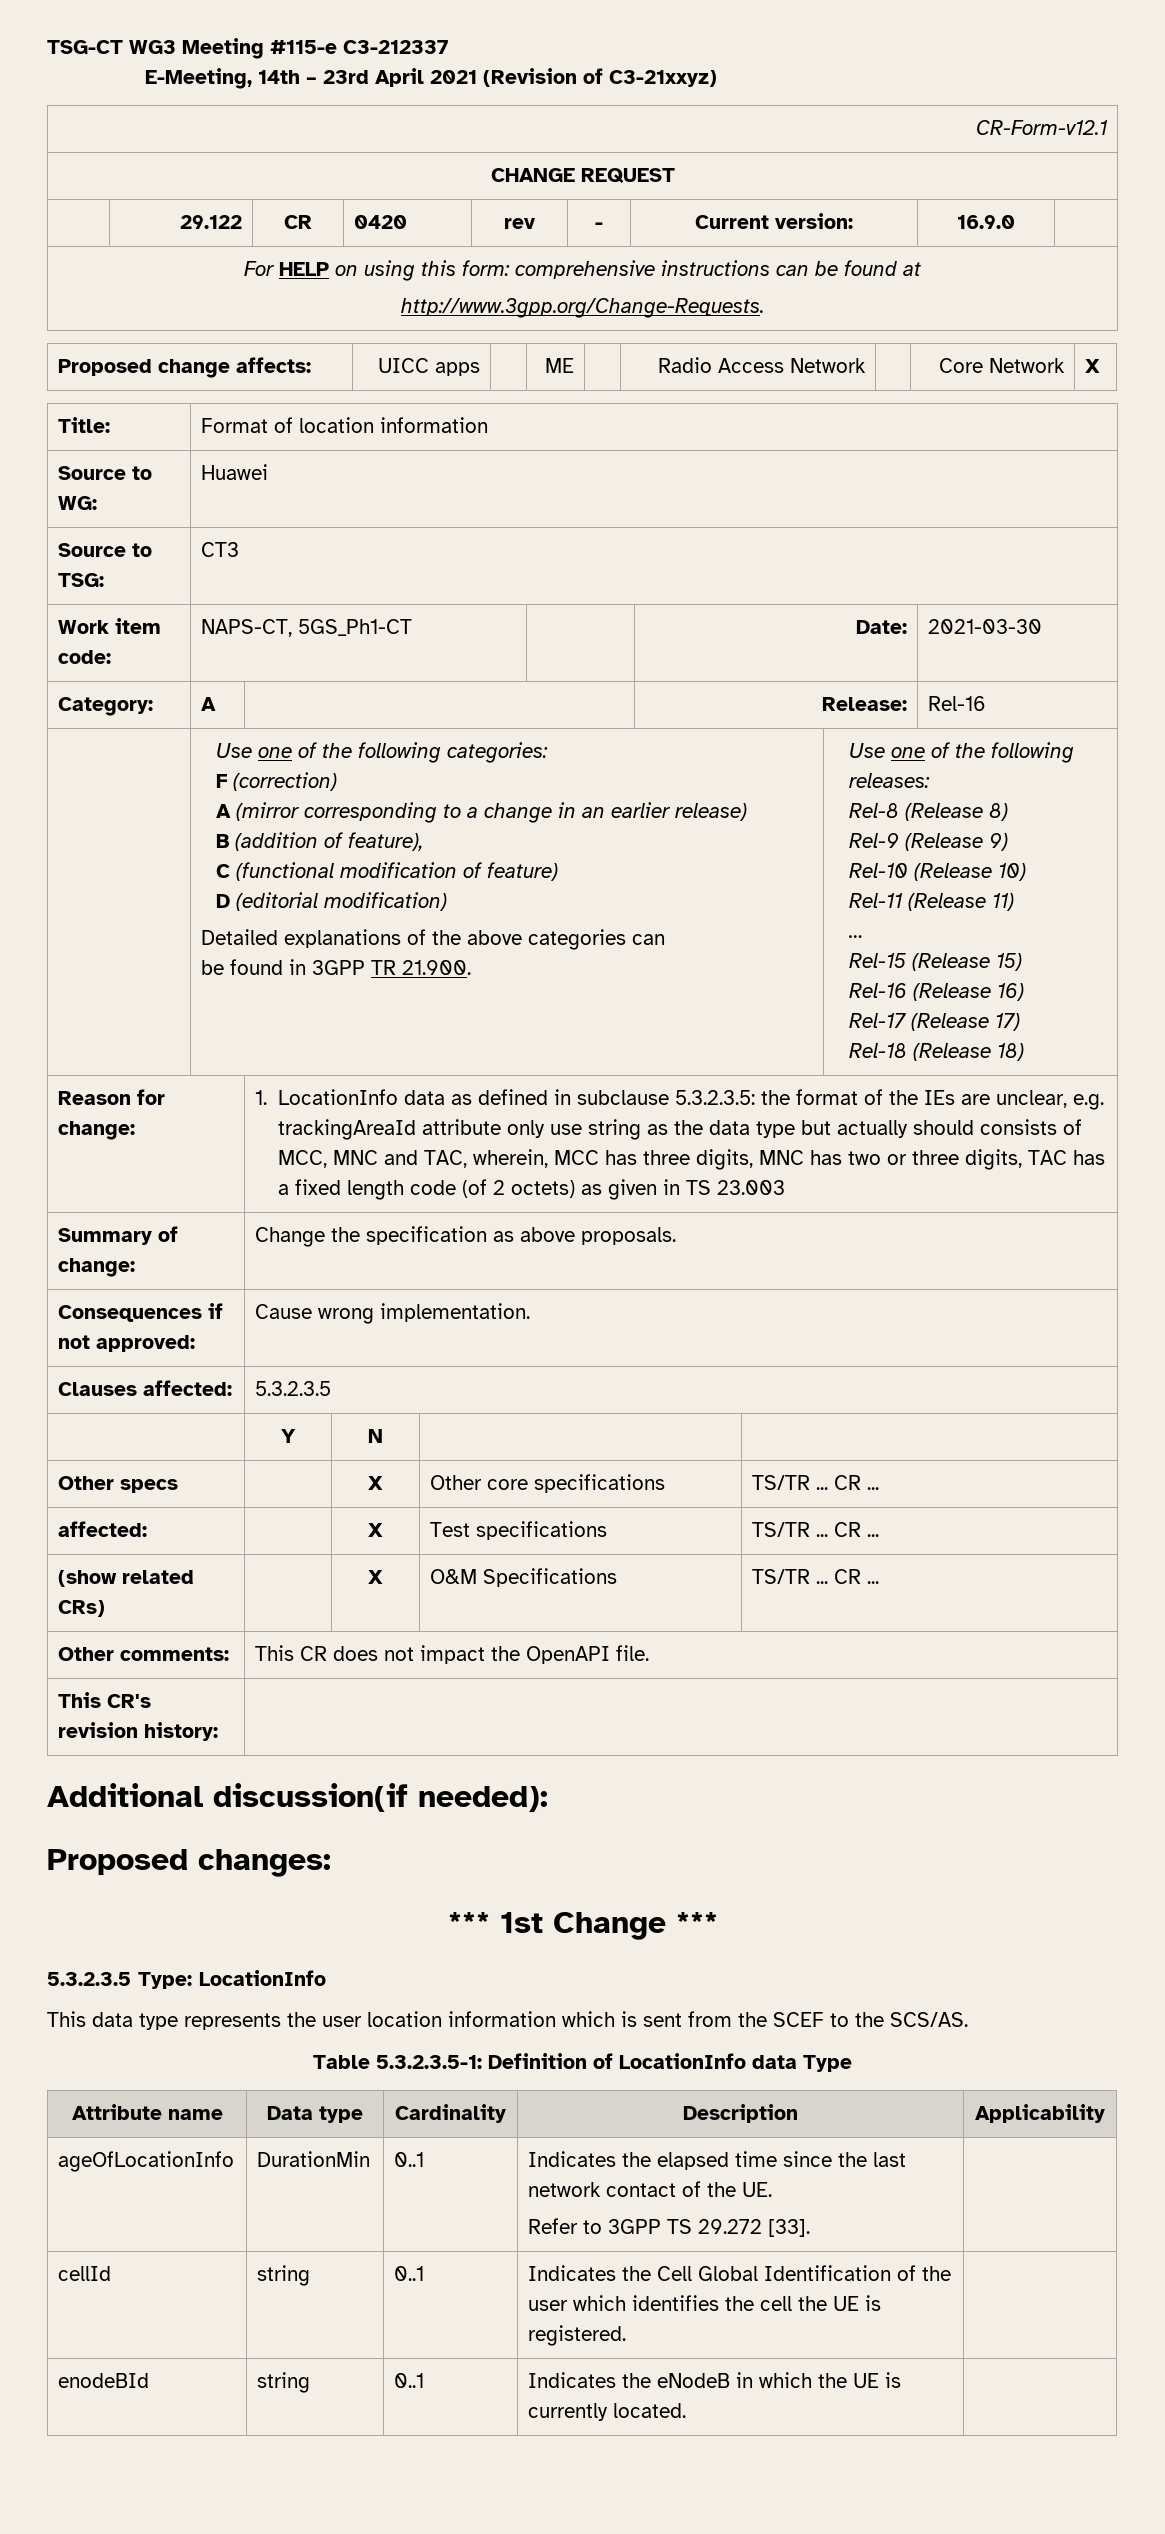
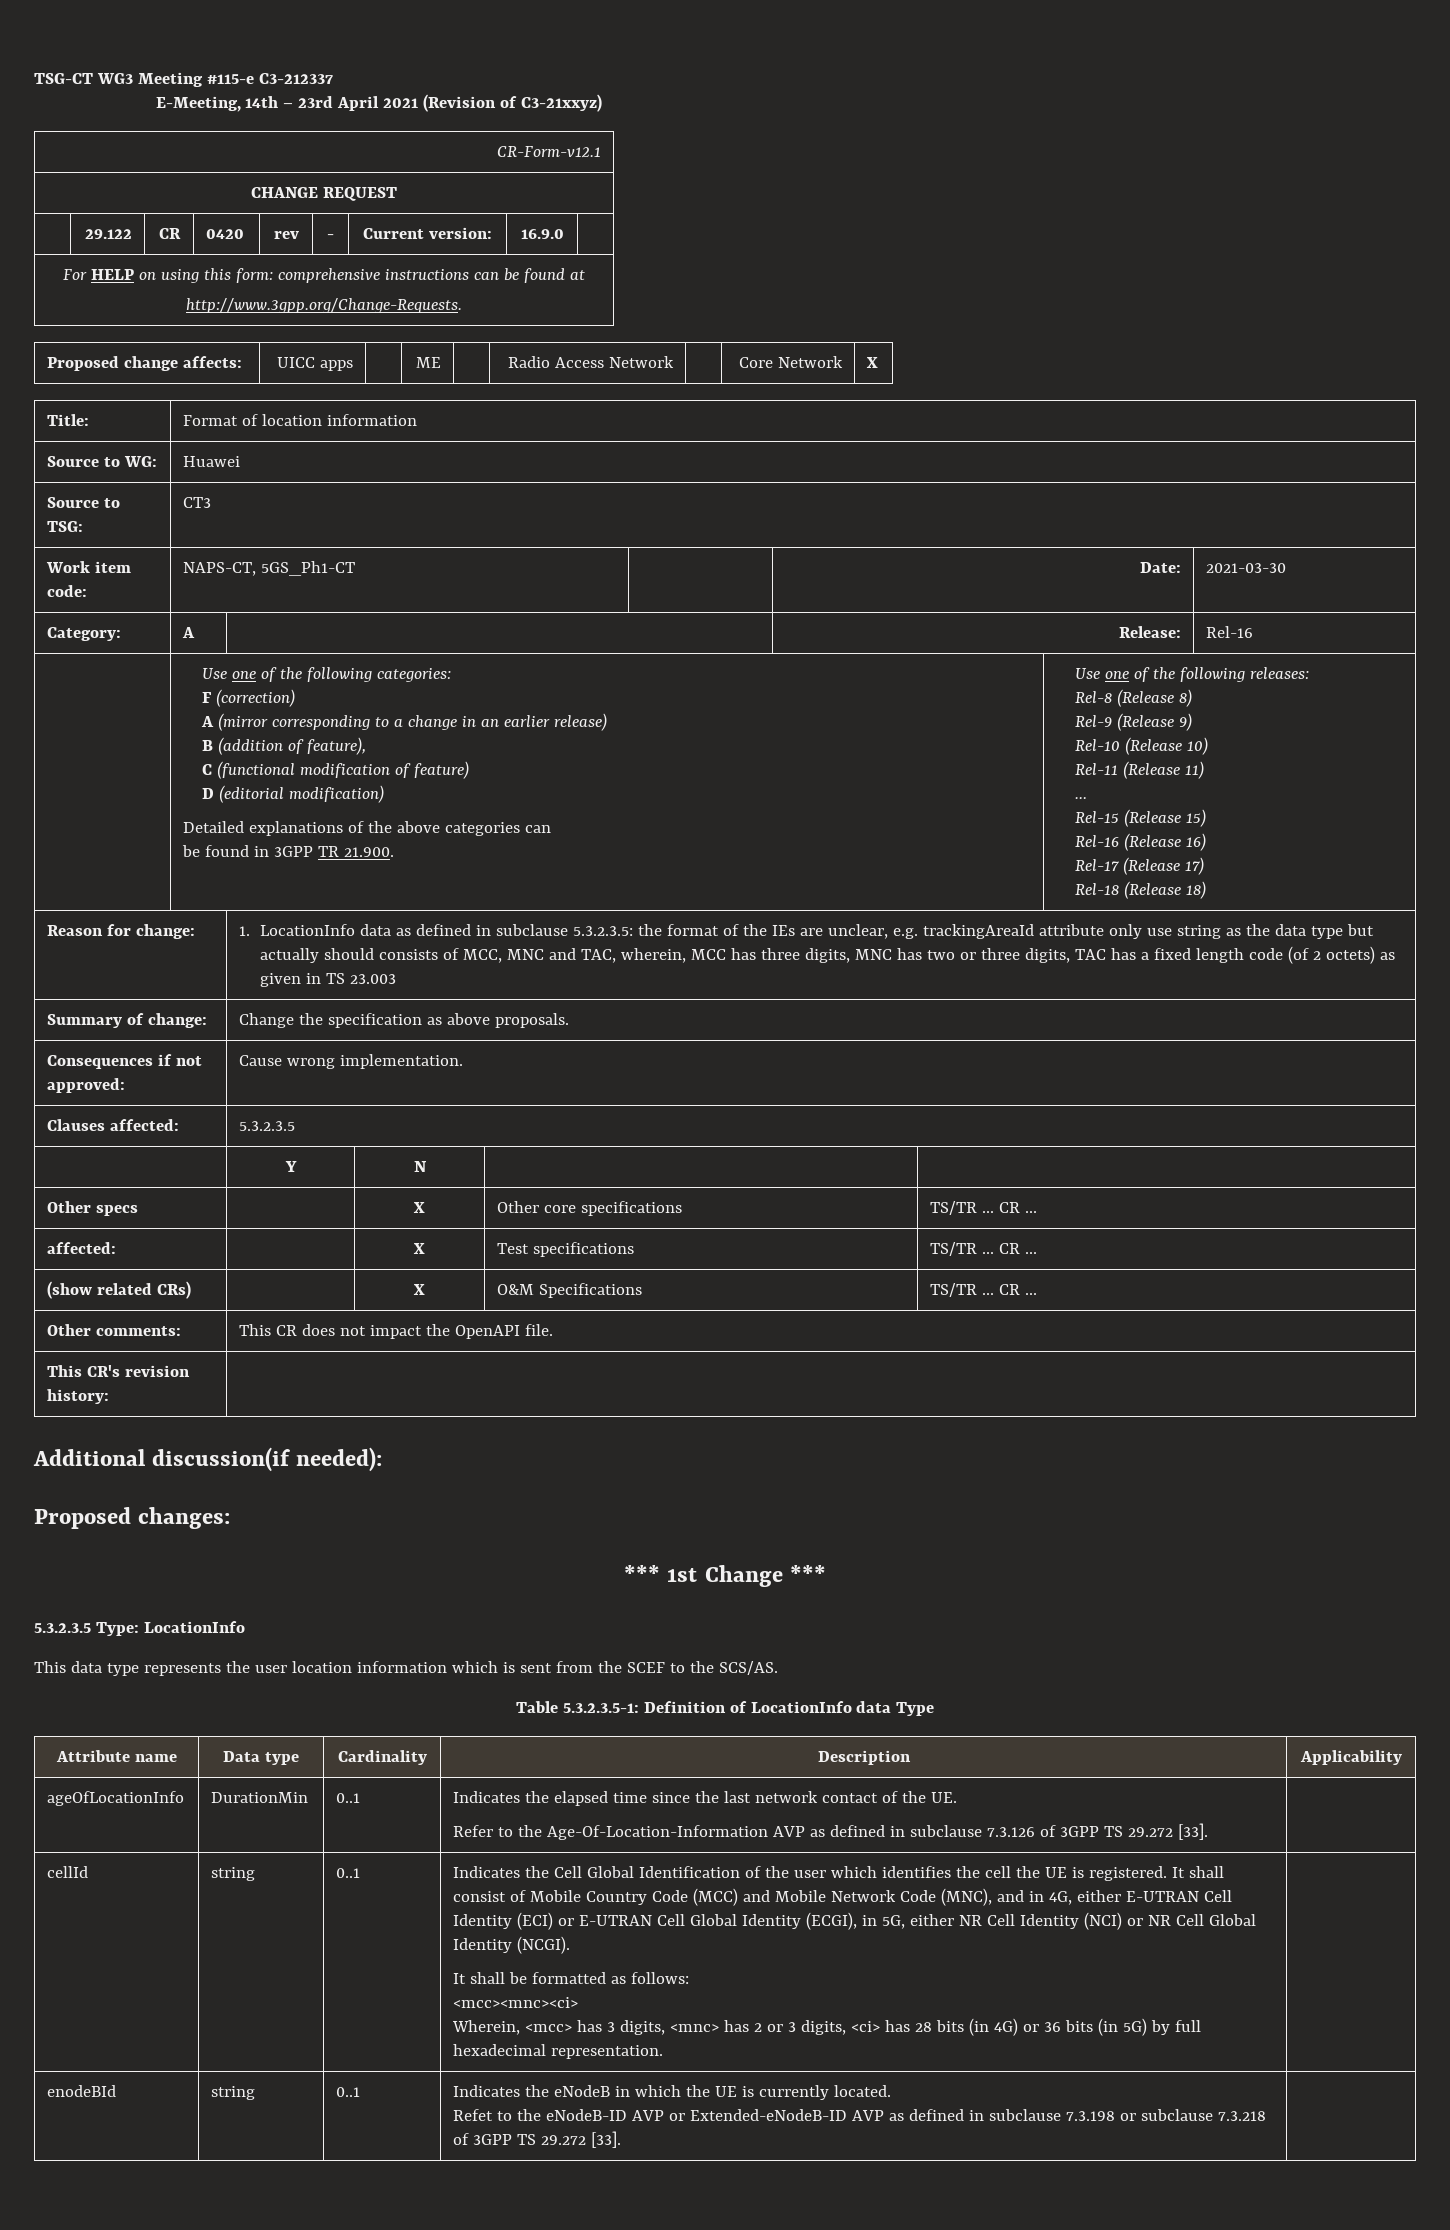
  ageOfLocationInfo | DurationMin | 0..1 | Indicates the elapsed time since the last network contact of the UE.
- Refer to 3GPP TS 29.272 [33]. |
+ Refer to the Age-Of-Location-Information AVP as defined in subclause 7.3.126 of 3GPP TS 29.272 [33]. |
+ It shall consist of Mobile Country Code (MCC) and Mobile Network Code (MNC), and in 4G, either E-UTRAN Cell Identity (ECI) or E-UTRAN Cell Global Identity (ECGI), in 5G, either NR Cell Identity (NCI) or NR Cell Global Identity (NCGI).
+ It shall be formatted as follows:
+ <mcc><mnc><ci>
+ Wherein, <mcc> has 3 digits, <mnc> has 2 or 3 digits, <ci> has 28 bits (in 4G) or 36 bits (in 5G) by full hexadecimal representation.
- enodeBId | string | 0..1 | Indicates the eNodeB in which the UE is currently located. |
+ enodeBId | string | 0..1 | Indicates the eNodeB in which the UE is currently located.
+ Refet to the eNodeB-ID AVP or Extended-eNodeB-ID AVP as defined in subclause 7.3.198 or subclause 7.3.218 of 3GPP TS 29.272 [33]. |

